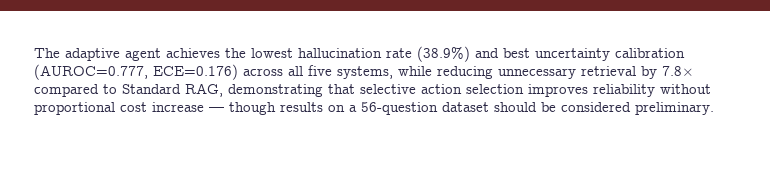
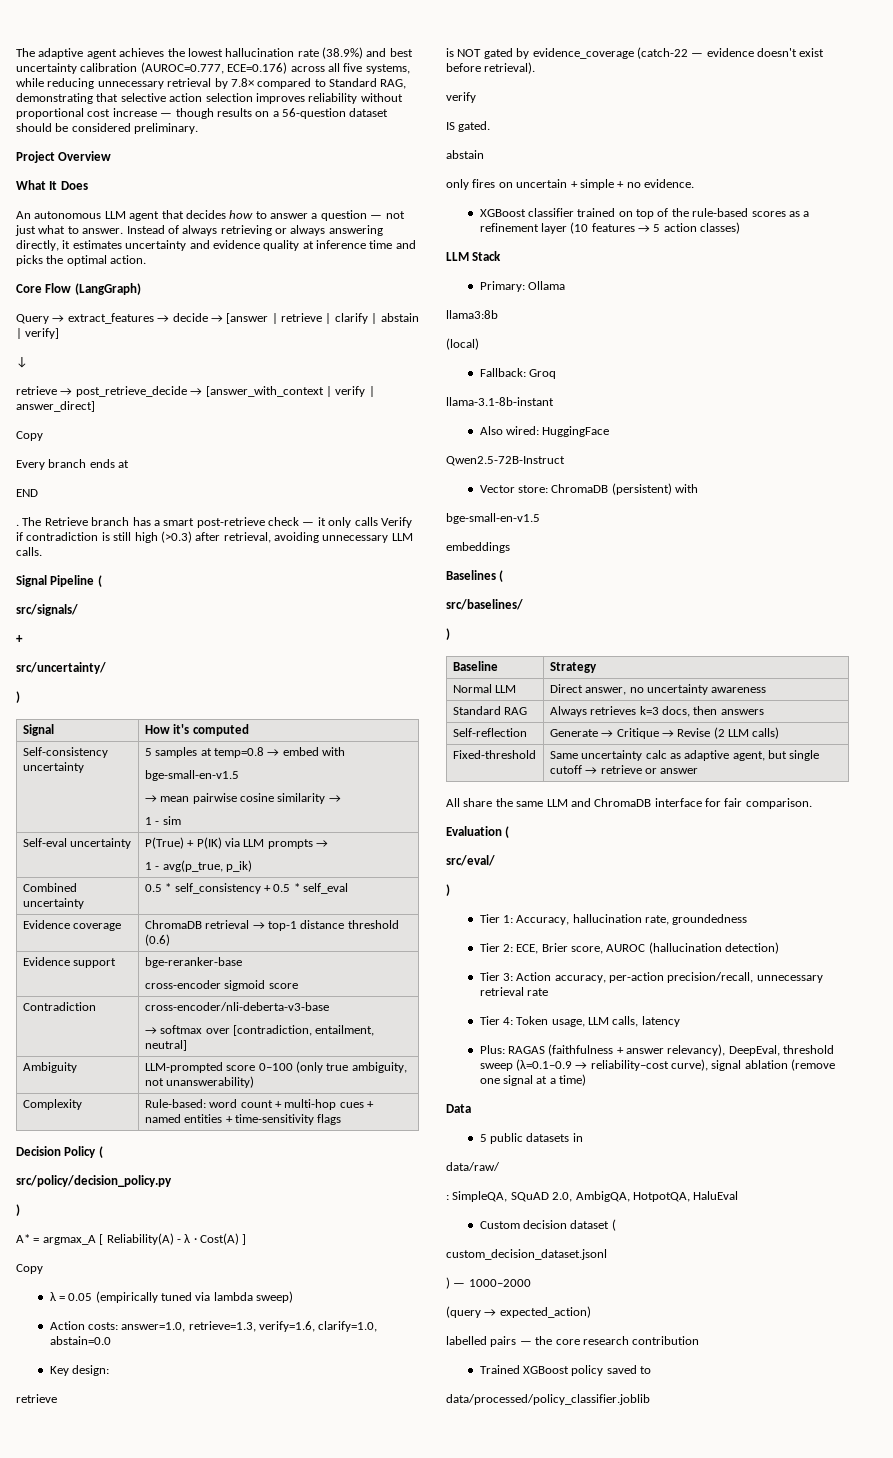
+ Project Overview
+ What It Does
+ An autonomous LLM agent that decides how to answer a question — not just what to answer. Instead of always retrieving or always answering directly, it estimates uncertainty and evidence quality at inference time and picks the optimal action.
+ Core Flow (LangGraph)
+ Query → extract_features → decide → [answer | retrieve | clarify | abstain | verify]
+ ↓
+ retrieve → post_retrieve_decide → [answer_with_context | verify | answer_direct]
+ Copy
+ Every branch ends at
+ END
+ . The Retrieve branch has a smart post-retrieve check — it only calls Verify if contradiction is still high (>0.3) after retrieval, avoiding unnecessary LLM calls.
+ Signal Pipeline (
+ src/signals/
+ +
+ src/uncertainty/
+ )
+ Signal | How it's computed
+ Self-consistency uncertainty | 5 samples at temp=0.8 → embed with
+ bge-small-en-v1.5
+ → mean pairwise cosine similarity →
+ 1 - sim
+ Self-eval uncertainty | P(True) + P(IK) via LLM prompts →
+ 1 - avg(p_true, p_ik)
+ Combined uncertainty | 0.5 * self_consistency + 0.5 * self_eval
+ Evidence coverage | ChromaDB retrieval → top-1 distance threshold (0.6)
+ Evidence support | bge-reranker-base
+ cross-encoder sigmoid score
+ Contradiction | cross-encoder/nli-deberta-v3-base
+ → softmax over [contradiction, entailment, neutral]
+ Ambiguity | LLM-prompted score 0–100 (only true ambiguity, not unanswerability)
+ Complexity | Rule-based: word count + multi-hop cues + named entities + time-sensitivity flags
+ Decision Policy (
+ src/policy/decision_policy.py
+ )
+ A* = argmax_A [ Reliability(A) - λ · Cost(A) ]
+ Copy
+ λ = 0.05 (empirically tuned via lambda sweep)
+ Action costs: answer=1.0, retrieve=1.3, verify=1.6, clarify=1.0, abstain=0.0
+ Key design:
+ retrieve
+ is NOT gated by evidence_coverage (catch-22 — evidence doesn't exist before retrieval).
+ verify
+ IS gated.
+ abstain
+ only fires on uncertain + simple + no evidence.
+ XGBoost classifier trained on top of the rule-based scores as a refinement layer (10 features → 5 action classes)
+ LLM Stack
+ Primary: Ollama
+ llama3:8b
+ (local)
+ Fallback: Groq
+ llama-3.1-8b-instant
+ Also wired: HuggingFace
+ Qwen2.5-72B-Instruct
+ Vector store: ChromaDB (persistent) with
+ bge-small-en-v1.5
+ embeddings
+ Baselines (
+ src/baselines/
+ )
+ Baseline | Strategy
+ Normal LLM | Direct answer, no uncertainty awareness
+ Standard RAG | Always retrieves k=3 docs, then answers
+ Self-reflection | Generate → Critique → Revise (2 LLM calls)
+ Fixed-threshold | Same uncertainty calc as adaptive agent, but single cutoff → retrieve or answer
+ All share the same LLM and ChromaDB interface for fair comparison.
+ Evaluation (
+ src/eval/
+ )
+ Tier 1: Accuracy, hallucination rate, groundedness
+ Tier 2: ECE, Brier score, AUROC (hallucination detection)
+ Tier 3: Action accuracy, per-action precision/recall, unnecessary retrieval rate
+ Tier 4: Token usage, LLM calls, latency
+ Plus: RAGAS (faithfulness + answer relevancy), DeepEval, threshold sweep (λ=0.1–0.9 → reliability–cost curve), signal ablation (remove one signal at a time)
+ Data
+ 5 public datasets in
+ data/raw/
+ : SimpleQA, SQuAD 2.0, AmbigQA, HotpotQA, HaluEval
+ Custom decision dataset (
+ custom_decision_dataset.jsonl
+ ) — 1000–2000
+ (query → expected_action)
+ labelled pairs — the core research contribution
+ Trained XGBoost policy saved to
+ data/processed/policy_classifier.joblib

